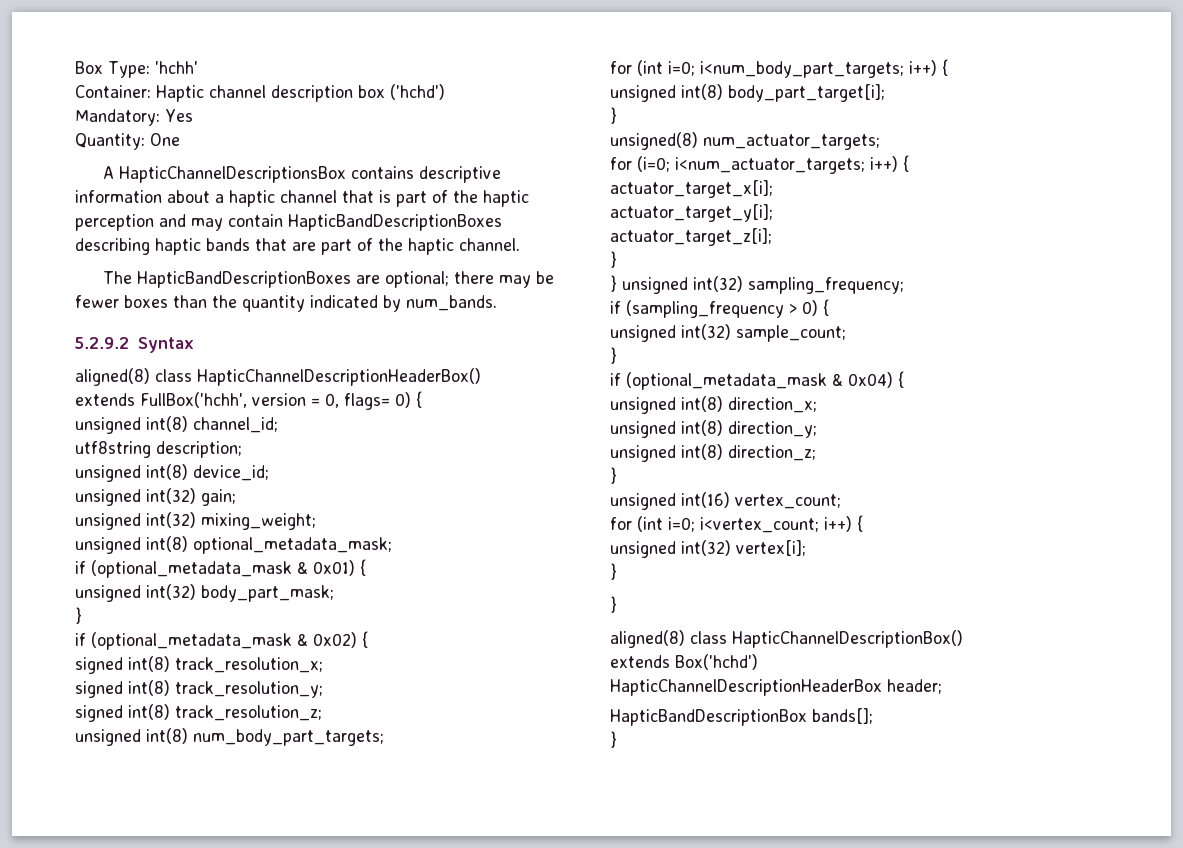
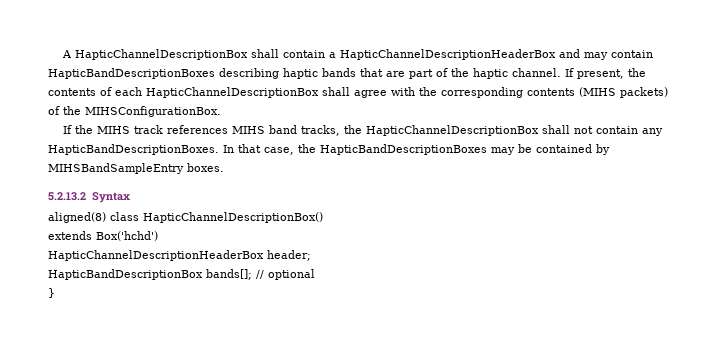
- Box Type: 'hchh'
- Container: Haptic channel description box ('hchd')
- Mandatory: Yes
- Quantity: One
- A HapticChannelDescriptionsBox contains descriptive information about a haptic channel that is part of the haptic perception and may contain HapticBandDescriptionBoxes describing haptic bands that are part of the haptic channel.
- The HapticBandDescriptionBoxes are optional; there may be fewer boxes than the quantity indicated by num_bands.
- 5.2.9.2 Syntax
- aligned(8) class HapticChannelDescriptionHeaderBox()
- extends FullBox('hchh', version = 0, flags= 0) {
- unsigned int(8) channel_id;
- utf8string description;
- unsigned int(8) device_id;
- unsigned int(32) gain;
- unsigned int(32) mixing_weight;
- unsigned int(8) optional_metadata_mask;
- if (optional_metadata_mask & 0x01) {
- unsigned int(32) body_part_mask;
- }
- if (optional_metadata_mask & 0x02) {
- signed int(8) track_resolution_x;
- signed int(8) track_resolution_y;
- signed int(8) track_resolution_z;
- unsigned int(8) num_body_part_targets;
- for (int i=0; i<num_body_part_targets; i++) {
- unsigned int(8) body_part_target[i];
- }
- unsigned(8) num_actuator_targets;
- for (i=0; i<num_actuator_targets; i++) {
- actuator_target_x[i];
- actuator_target_y[i];
- actuator_target_z[i];
- }
- } unsigned int(32) sampling_frequency;
- if (sampling_frequency > 0) {
- unsigned int(32) sample_count;
- }
- if (optional_metadata_mask & 0x04) {
- unsigned int(8) direction_x;
- unsigned int(8) direction_y;
- unsigned int(8) direction_z;
- }
- unsigned int(16) vertex_count;
- for (int i=0; i<vertex_count; i++) {
- unsigned int(32) vertex[i];
- }
- }
+ A HapticChannelDescriptionBox shall contain a HapticChannelDescriptionHeaderBox and may contain HapticBandDescriptionBoxes describing haptic bands that are part of the haptic channel. If present, the contents of each HapticChannelDescriptionBox shall agree with the corresponding contents (MIHS packets) of the MIHSConfigurationBox.
+ If the MIHS track references MIHS band tracks, the HapticChannelDescriptionBox shall not contain any HapticBandDescriptionBoxes. In that case, the HapticBandDescriptionBoxes may be contained by MIHSBandSampleEntry boxes.
+ 5.2.13.2 Syntax
- HapticBandDescriptionBox bands[];
+ HapticBandDescriptionBox bands[]; // optional

